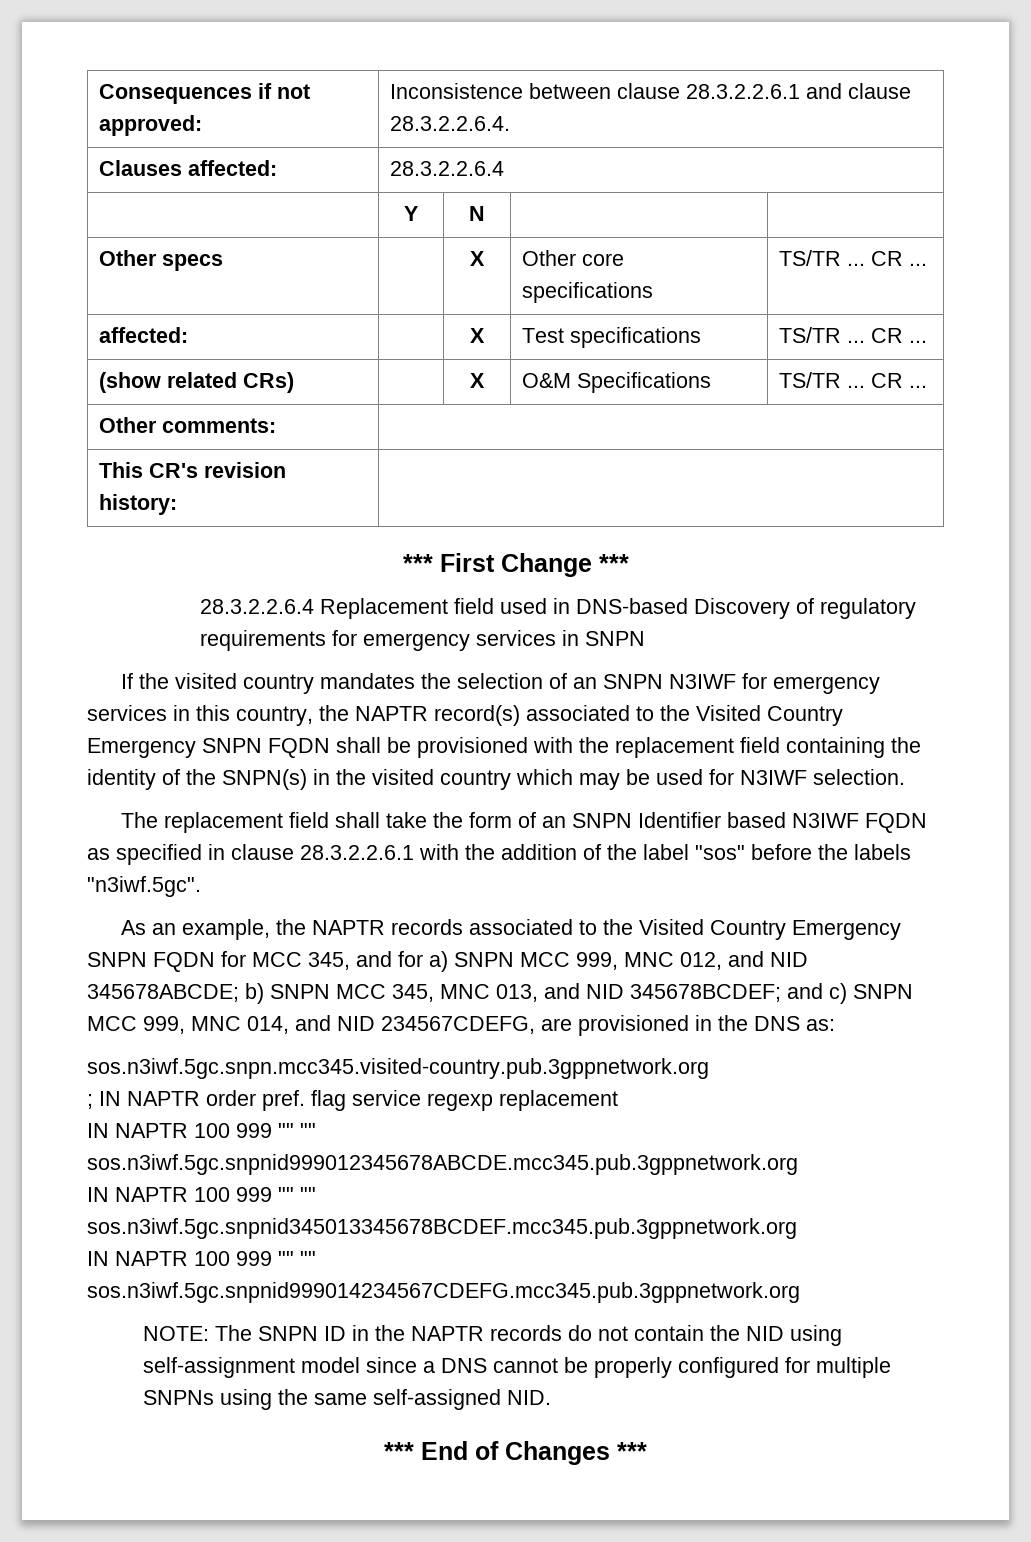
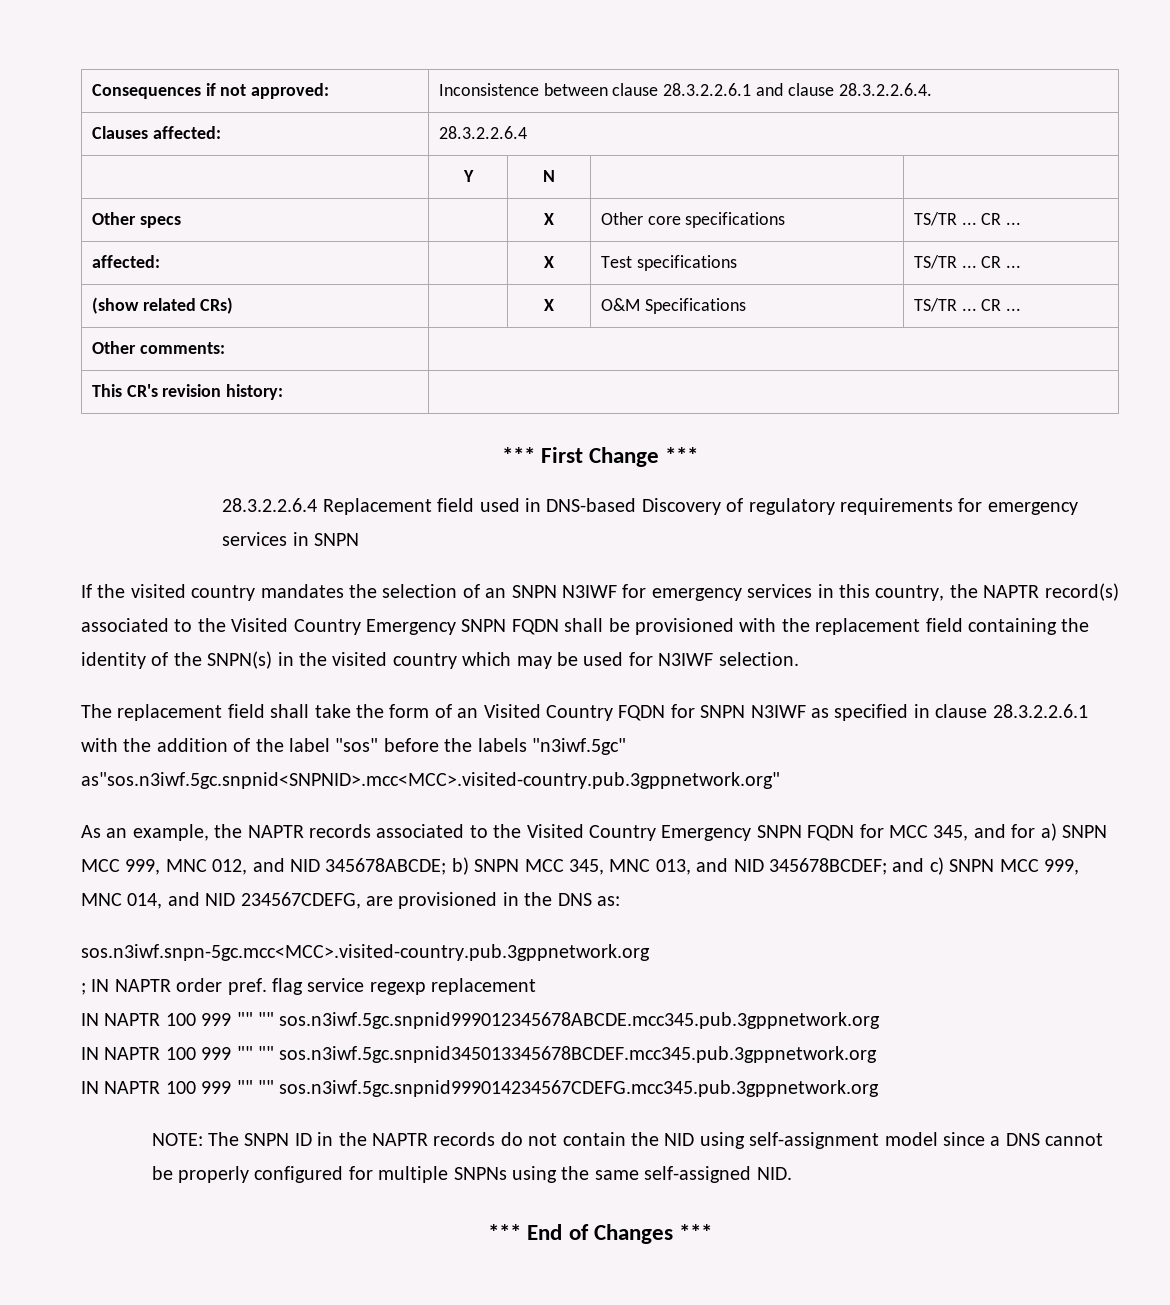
- The replacement field shall take the form of an SNPN Identifier based N3IWF FQDN as specified in clause 28.3.2.2.6.1 with the addition of the label "sos" before the labels "n3iwf.5gc".
+ The replacement field shall take the form of an Visited Country FQDN for SNPN N3IWF as specified in clause 28.3.2.2.6.1 with the addition of the label "sos" before the labels "n3iwf.5gc" as"sos.n3iwf.5gc.snpnid<SNPNID>.mcc<MCC>.visited-country.pub.3gppnetwork.org"
- sos.n3iwf.5gc.snpn.mcc345.visited-country.pub.3gppnetwork.org
+ sos.n3iwf.snpn-5gc.mcc<MCC>.visited-country.pub.3gppnetwork.org

